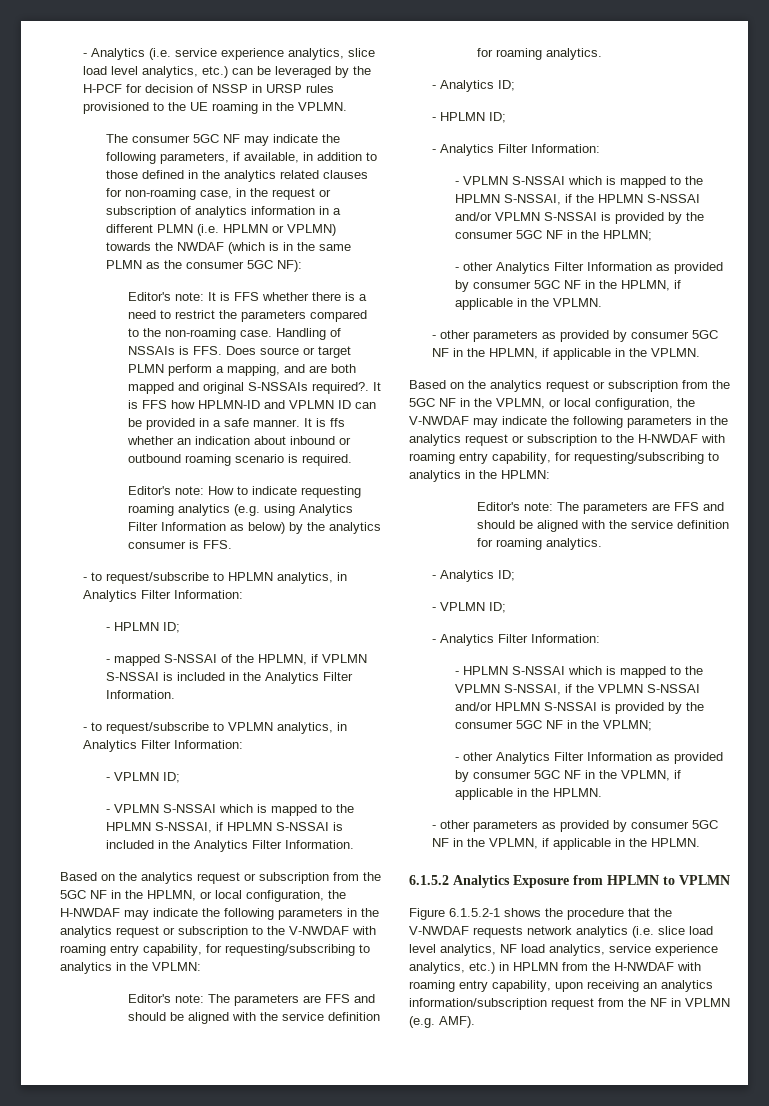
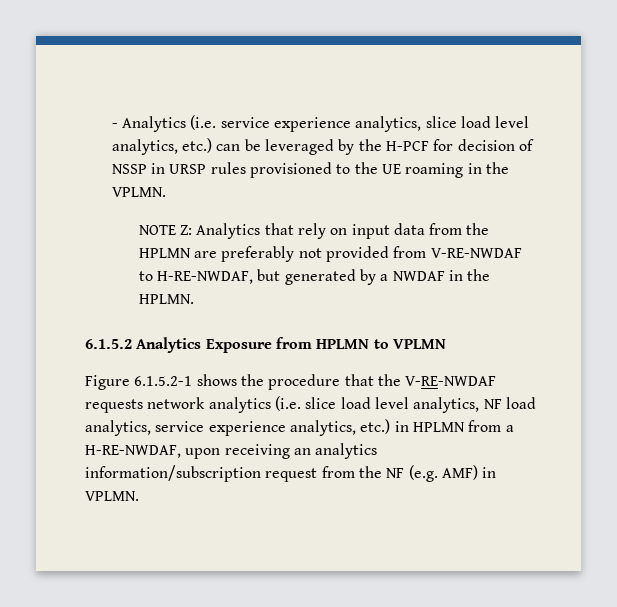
- The consumer 5GC NF may indicate the following parameters, if available, in addition to those defined in the analytics related clauses for non-roaming case, in the request or subscription of analytics information in a different PLMN (i.e. HPLMN or VPLMN) towards the NWDAF (which is in the same PLMN as the consumer 5GC NF):
- Editor's note: It is FFS whether there is a need to restrict the parameters compared to the non-roaming case. Handling of NSSAIs is FFS. Does source or target PLMN perform a mapping, and are both mapped and original S-NSSAIs required?. It is FFS how HPLMN-ID and VPLMN ID can be provided in a safe manner. It is ffs whether an indication about inbound or outbound roaming scenario is required.
- Editor's note: How to indicate requesting roaming analytics (e.g. using Analytics Filter Information as below) by the analytics consumer is FFS.
- - to request/subscribe to HPLMN analytics, in Analytics Filter Information:
- - HPLMN ID;
- - mapped S-NSSAI of the HPLMN, if VPLMN S-NSSAI is included in the Analytics Filter Information.
- - to request/subscribe to VPLMN analytics, in Analytics Filter Information:
- - VPLMN ID;
- - VPLMN S-NSSAI which is mapped to the HPLMN S-NSSAI, if HPLMN S-NSSAI is included in the Analytics Filter Information.
- Based on the analytics request or subscription from the 5GC NF in the HPLMN, or local configuration, the H-NWDAF may indicate the following parameters in the analytics request or subscription to the V-NWDAF with roaming entry capability, for requesting/subscribing to analytics in the VPLMN:
- Editor's note: The parameters are FFS and should be aligned with the service definition for roaming analytics.
- - Analytics ID;
- - HPLMN ID;
- - Analytics Filter Information:
- - VPLMN S-NSSAI which is mapped to the HPLMN S-NSSAI, if the HPLMN S-NSSAI and/or VPLMN S-NSSAI is provided by the consumer 5GC NF in the HPLMN;
- - other Analytics Filter Information as provided by consumer 5GC NF in the HPLMN, if applicable in the VPLMN.
- - other parameters as provided by consumer 5GC NF in the HPLMN, if applicable in the VPLMN.
- Based on the analytics request or subscription from the 5GC NF in the VPLMN, or local configuration, the V-NWDAF may indicate the following parameters in the analytics request or subscription to the H-NWDAF with roaming entry capability, for requesting/subscribing to analytics in the HPLMN:
- Editor's note: The parameters are FFS and should be aligned with the service definition for roaming analytics.
- - Analytics ID;
- - VPLMN ID;
- - Analytics Filter Information:
- - HPLMN S-NSSAI which is mapped to the VPLMN S-NSSAI, if the VPLMN S-NSSAI and/or HPLMN S-NSSAI is provided by the consumer 5GC NF in the VPLMN;
- - other Analytics Filter Information as provided by consumer 5GC NF in the VPLMN, if applicable in the HPLMN.
- - other parameters as provided by consumer 5GC NF in the VPLMN, if applicable in the HPLMN.
+ NOTE Z: Analytics that rely on input data from the HPLMN are preferably not provided from V-RE-NWDAF to H-RE-NWDAF, but generated by a NWDAF in the HPLMN.
- Figure 6.1.5.2-1 shows the procedure that the V-NWDAF requests network analytics (i.e. slice load level analytics, NF load analytics, service experience analytics, etc.) in HPLMN from the H-NWDAF with roaming entry capability, upon receiving an analytics information/subscription request from the NF in VPLMN (e.g. AMF).
+ Figure 6.1.5.2-1 shows the procedure that the V-RE-NWDAF requests network analytics (i.e. slice load level analytics, NF load analytics, service experience analytics, etc.) in HPLMN from a H-RE-NWDAF, upon receiving an analytics information/subscription request from the NF (e.g. AMF) in VPLMN.

